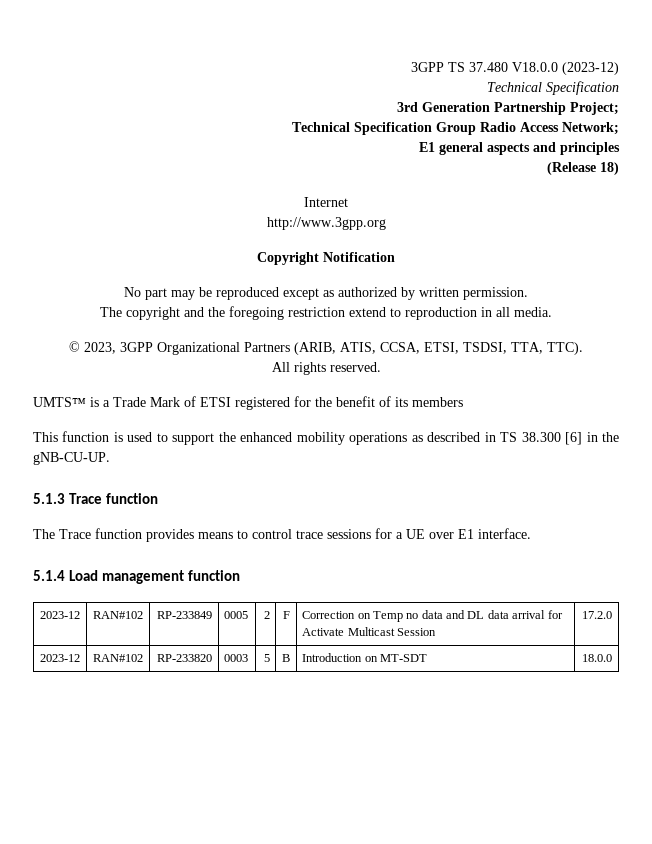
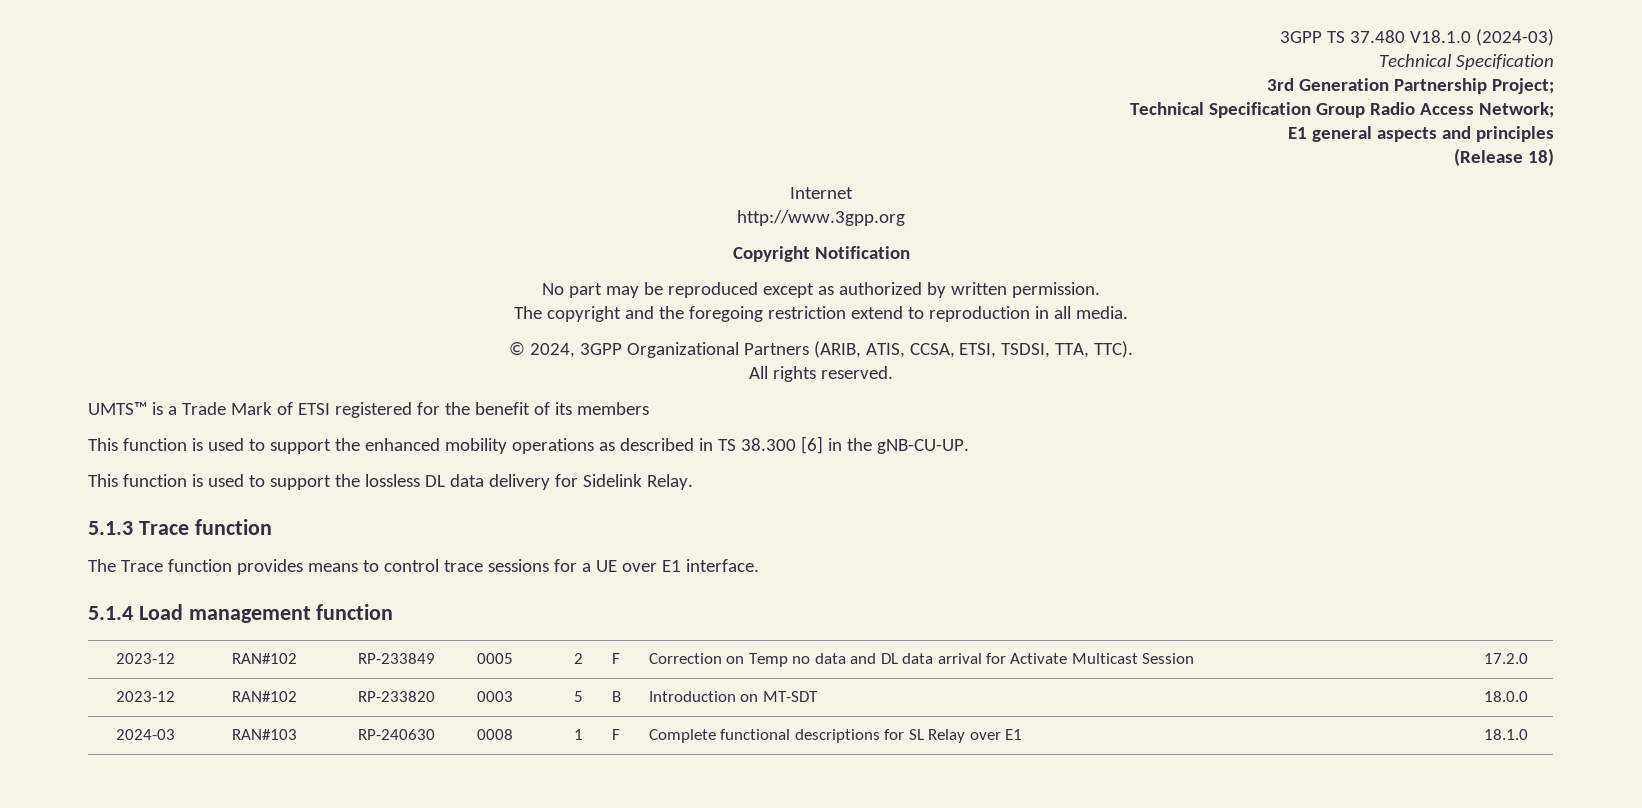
- 3GPP TS 37.480 V18.0.0 (2023-12)
+ 3GPP TS 37.480 V18.1.0 (2024-03)
- © 2023, 3GPP Organizational Partners (ARIB, ATIS, CCSA, ETSI, TSDSI, TTA, TTC).
+ © 2024, 3GPP Organizational Partners (ARIB, ATIS, CCSA, ETSI, TSDSI, TTA, TTC).
+ This function is used to support the lossless DL data delivery for Sidelink Relay.
+ 2024-03 | RAN#103 | RP-240630 | 0008 | 1 | F | Complete functional descriptions for SL Relay over E1 | 18.1.0

